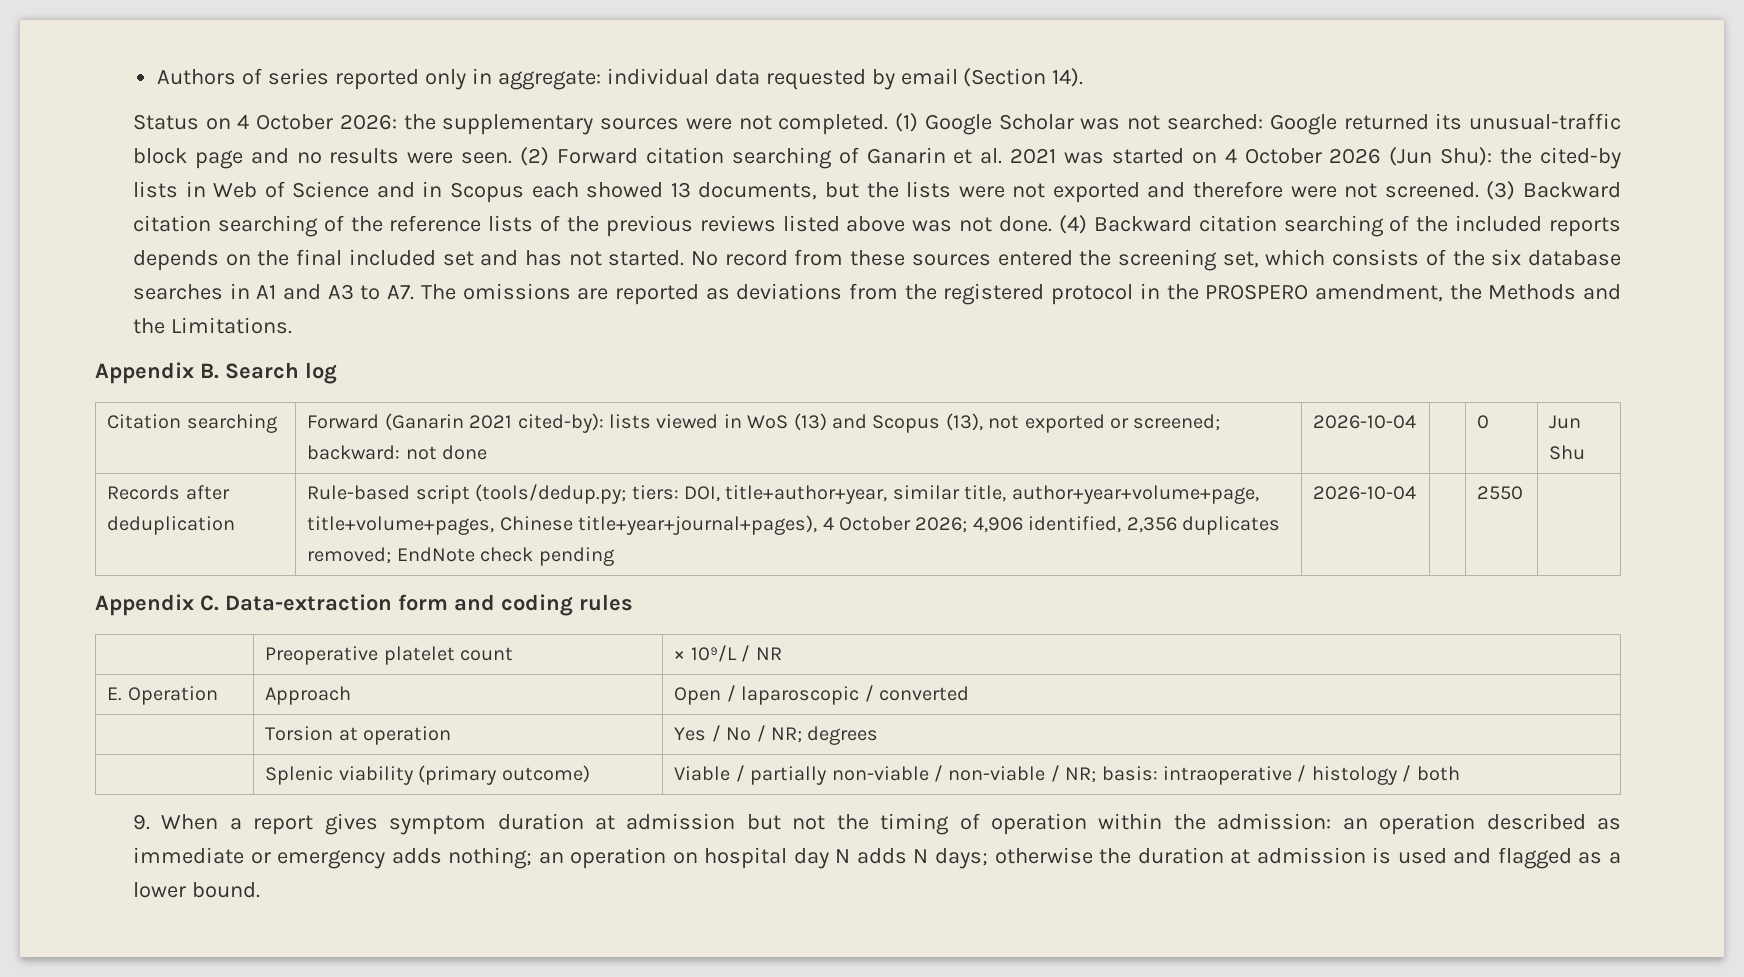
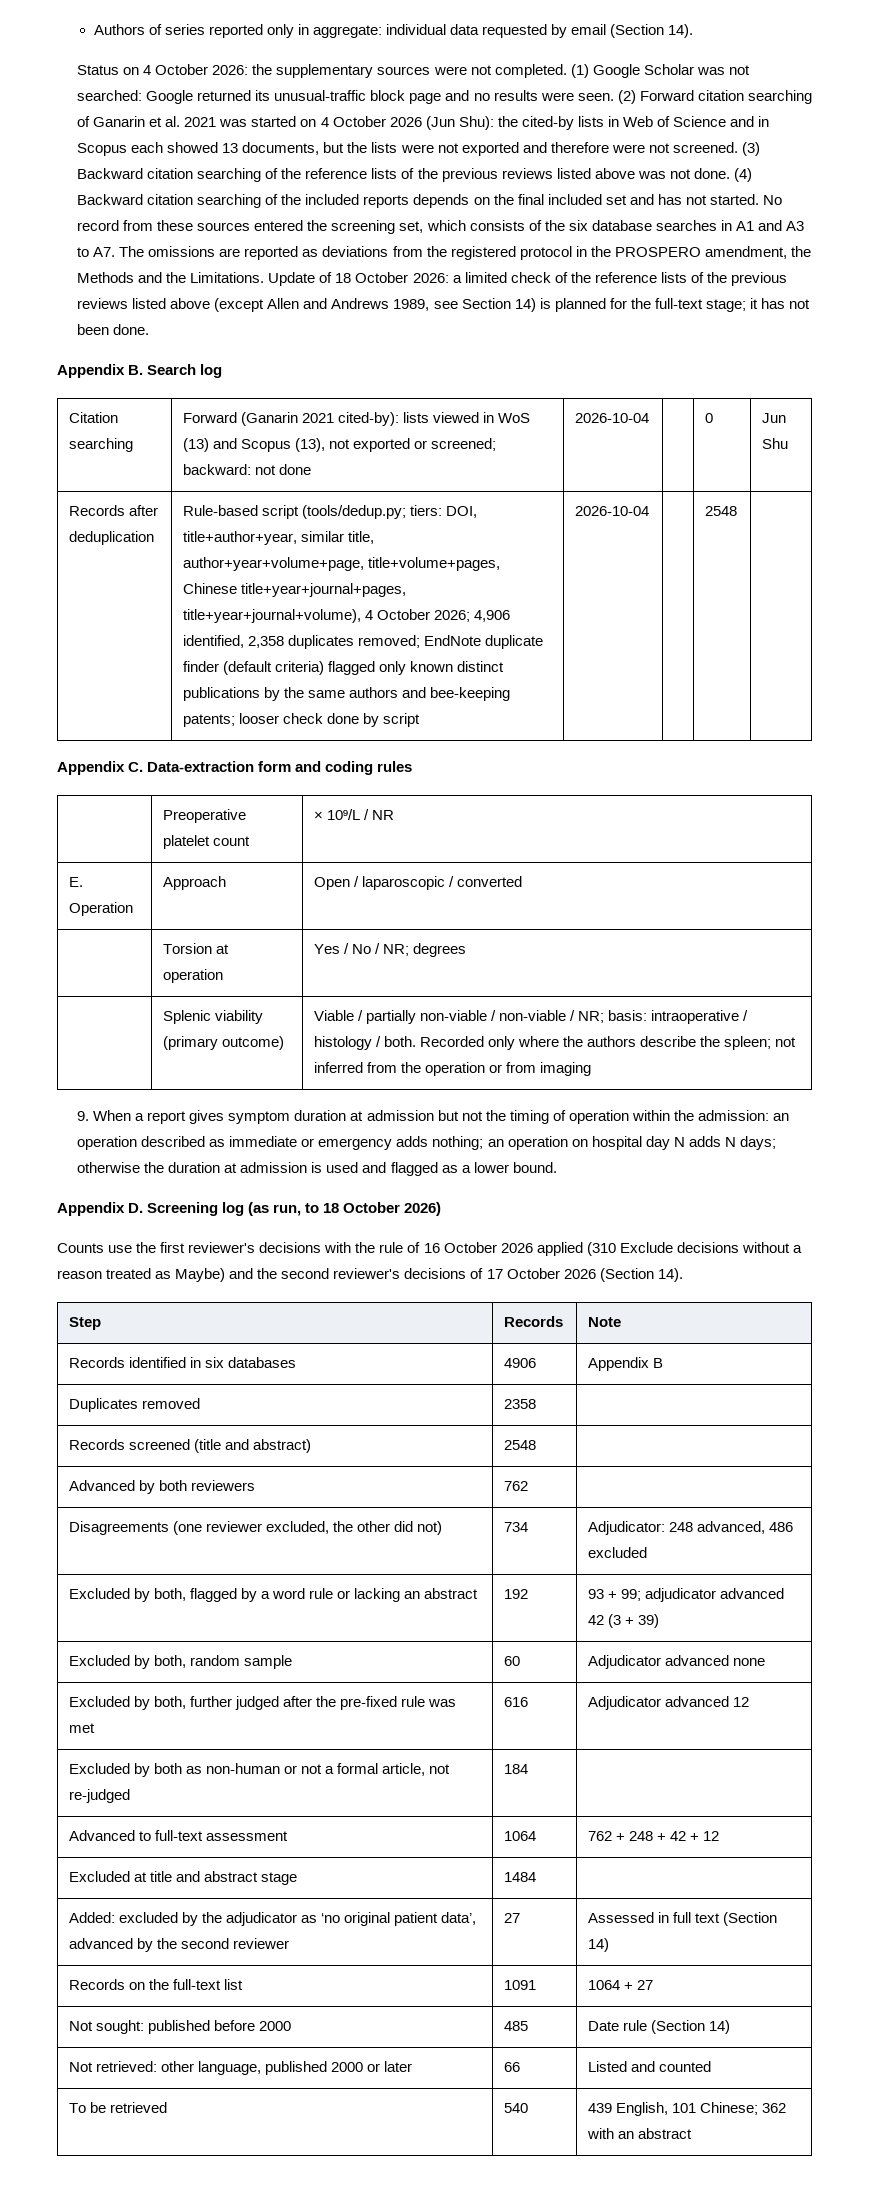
+ Update of 18 October 2026: a limited check of the reference lists of the previous reviews listed above (except Allen and Andrews 1989, see Section 14) is planned for the full-text stage; it has not been done.
- Rule-based script (tools/dedup.py; tiers: DOI, title+author+year, similar title, author+year+volume+page, title+volume+pages, Chinese title+year+journal+pages), 4 October 2026; 4,906 identified, 2,356 duplicates removed; EndNote check pending | 2026-10-04 | | 2550
+ Rule-based script (tools/dedup.py; tiers: DOI, title+author+year, similar title, author+year+volume+page, title+volume+pages, Chinese title+year+journal+pages, title+year+journal+volume), 4 October 2026; 4,906 identified, 2,358 duplicates removed; EndNote duplicate finder (default criteria) flagged only known distinct publications by the same authors and bee-keeping patents; looser check done by script | 2026-10-04 | | 2548
- | Splenic viability (primary outcome) | Viable / partially non-viable / non-viable / NR; basis: intraoperative / histology / both
+ | Splenic viability (primary outcome) | Viable / partially non-viable / non-viable / NR; basis: intraoperative / histology / both. Recorded only where the authors describe the spleen; not inferred from the operation or from imaging
+ Appendix D. Screening log (as run, to 18 October 2026)
+ Counts use the first reviewer's decisions with the rule of 16 October 2026 applied (310 Exclude decisions without a reason treated as Maybe) and the second reviewer's decisions of 17 October 2026 (Section 14).
+ Step | Records | Note
+ Records identified in six databases | 4906 | Appendix B
+ Duplicates removed | 2358 |
+ Records screened (title and abstract) | 2548 |
+ Advanced by both reviewers | 762 |
+ Disagreements (one reviewer excluded, the other did not) | 734 | Adjudicator: 248 advanced, 486 excluded
+ Excluded by both, flagged by a word rule or lacking an abstract | 192 | 93 + 99; adjudicator advanced 42 (3 + 39)
+ Excluded by both, random sample | 60 | Adjudicator advanced none
+ Excluded by both, further judged after the pre-fixed rule was met | 616 | Adjudicator advanced 12
+ Excluded by both as non-human or not a formal article, not re-judged | 184 |
+ Advanced to full-text assessment | 1064 | 762 + 248 + 42 + 12
+ Excluded at title and abstract stage | 1484 |
+ Added: excluded by the adjudicator as ‘no original patient data’, advanced by the second reviewer | 27 | Assessed in full text (Section 14)
+ Records on the full-text list | 1091 | 1064 + 27
+ Not sought: published before 2000 | 485 | Date rule (Section 14)
+ Not retrieved: other language, published 2000 or later | 66 | Listed and counted
+ To be retrieved | 540 | 439 English, 101 Chinese; 362 with an abstract

